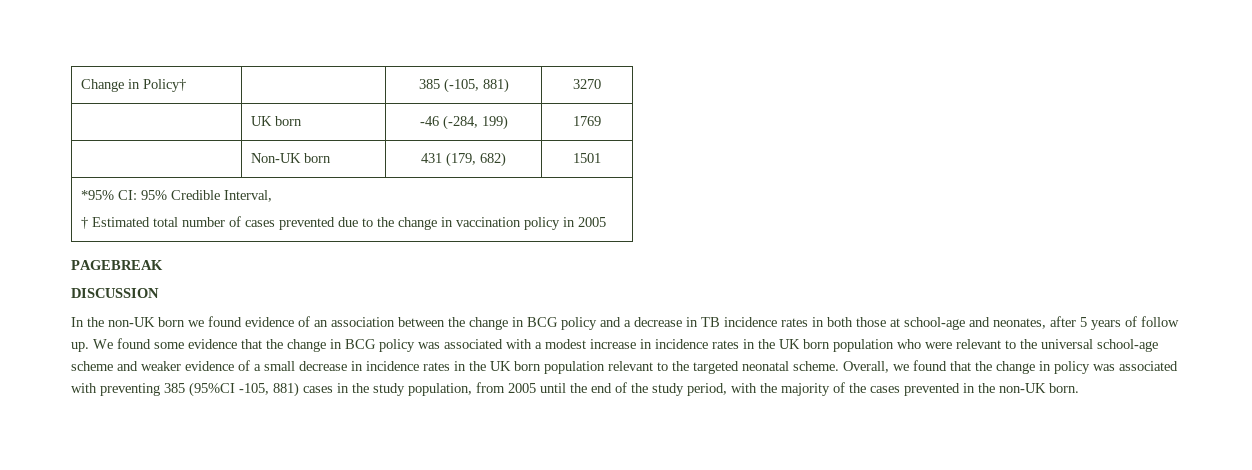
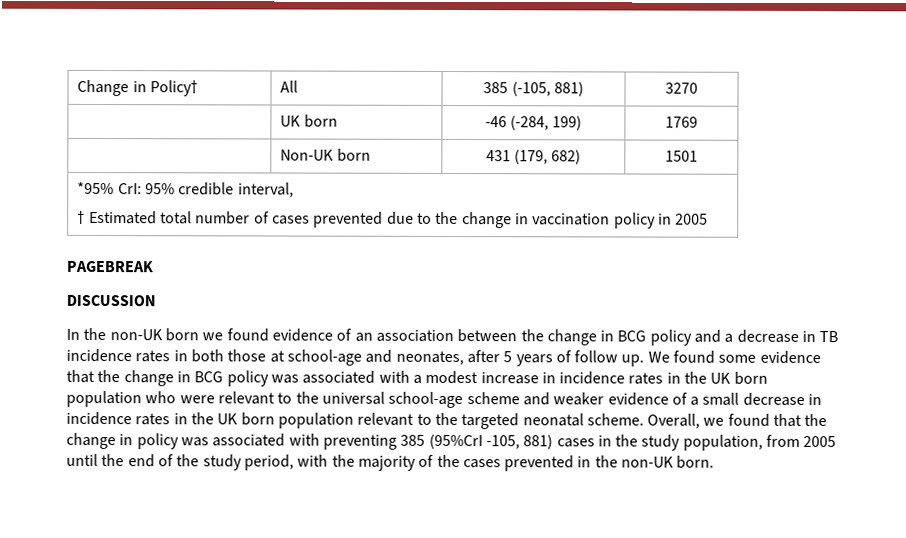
- Change in Policy† | | 385 (-105, 881) | 3270
+ Change in Policy† | All | 385 (-105, 881) | 3270
- *95% CI: 95% Credible Interval,
+ *95% CrI: 95% credible interval,
- Overall, we found that the change in policy was associated with preventing 385 (95%CI -105, 881) cases in the study population, from 2005 until the end of the study period, with the majority of the cases prevented in the non-UK born.
+ Overall, we found that the change in policy was associated with preventing 385 (95%CrI -105, 881) cases in the study population, from 2005 until the end of the study period, with the majority of the cases prevented in the non-UK born.

